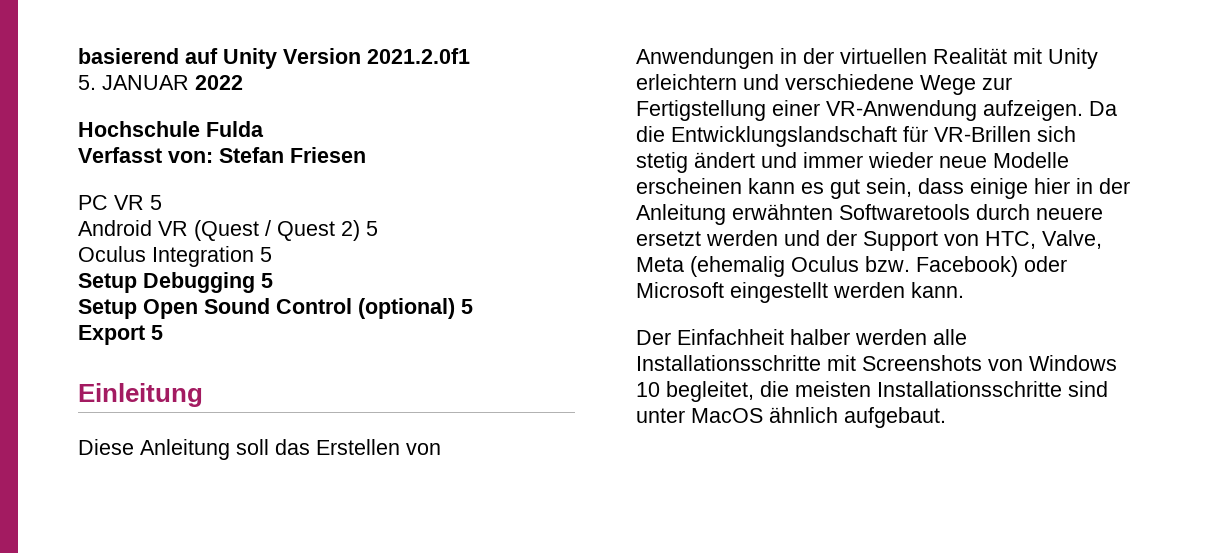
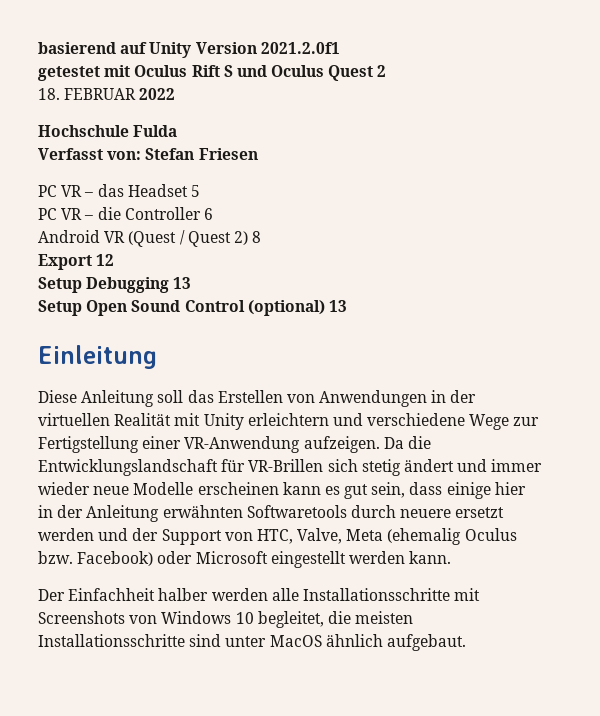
- 5. JANUAR 2022
+ getestet mit Oculus Rift S und Oculus Quest 2
+ 18. FEBRUAR 2022
- PC VR 5
+ PC VR – das Headset 5
+ PC VR – die Controller 6
- Android VR (Quest / Quest 2) 5
- Oculus Integration 5
+ Android VR (Quest / Quest 2) 8
+ Export 12
- Setup Debugging 5
+ Setup Debugging 13
- Setup Open Sound Control (optional) 5
- Export 5
+ Setup Open Sound Control (optional) 13

